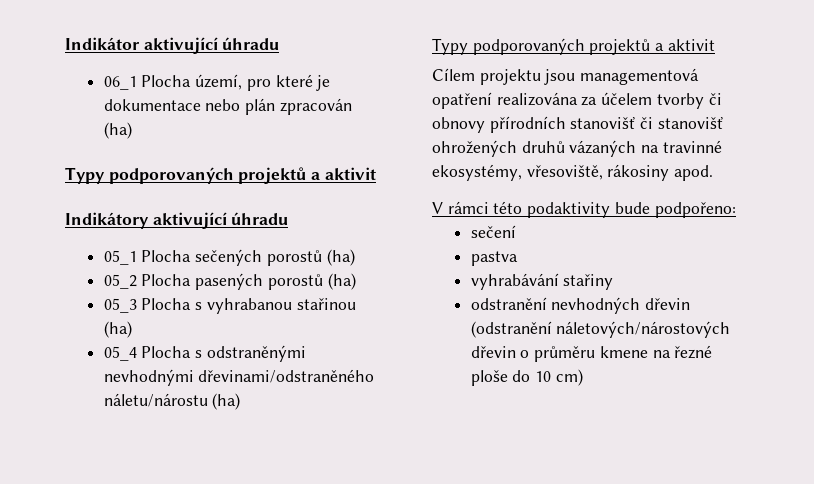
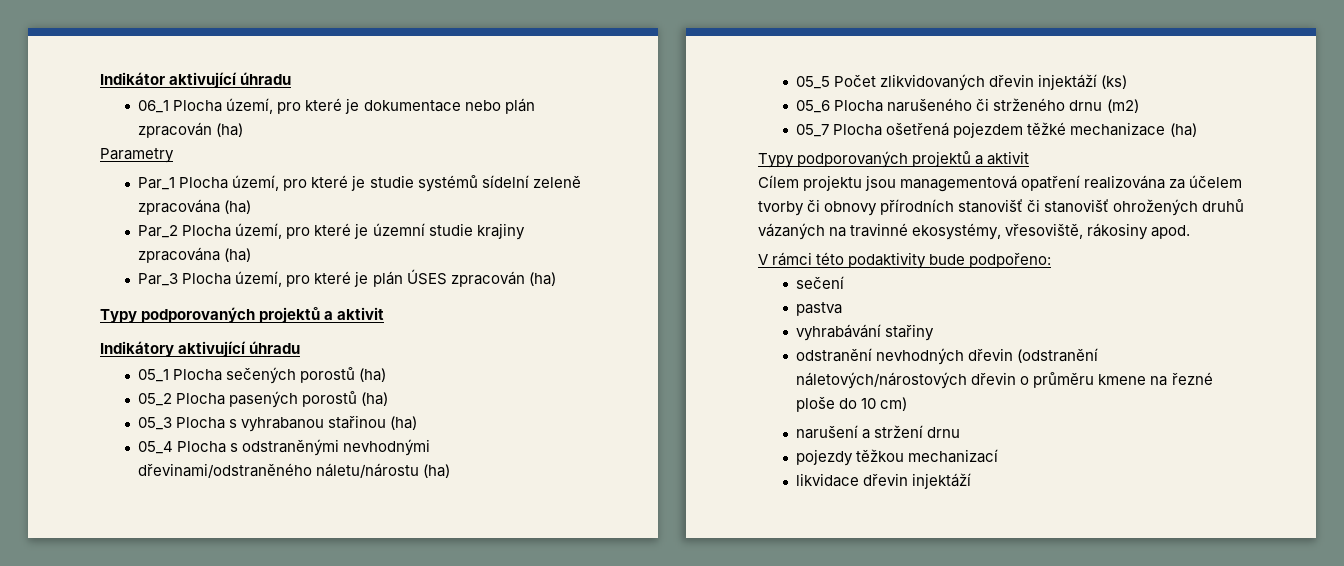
+ Parametry
+ Par_1 Plocha území, pro které je studie systémů sídelní zeleně zpracována (ha)
+ Par_2 Plocha území, pro které je územní studie krajiny zpracována (ha)
+ Par_3 Plocha území, pro které je plán ÚSES zpracován (ha)
+ 05_5 Počet zlikvidovaných dřevin injektáží (ks)
+ 05_6 Plocha narušeného či strženého drnu (m2)
+ 05_7 Plocha ošetřená pojezdem těžké mechanizace (ha)
+ narušení a stržení drnu
+ pojezdy těžkou mechanizací
+ likvidace dřevin injektáží

